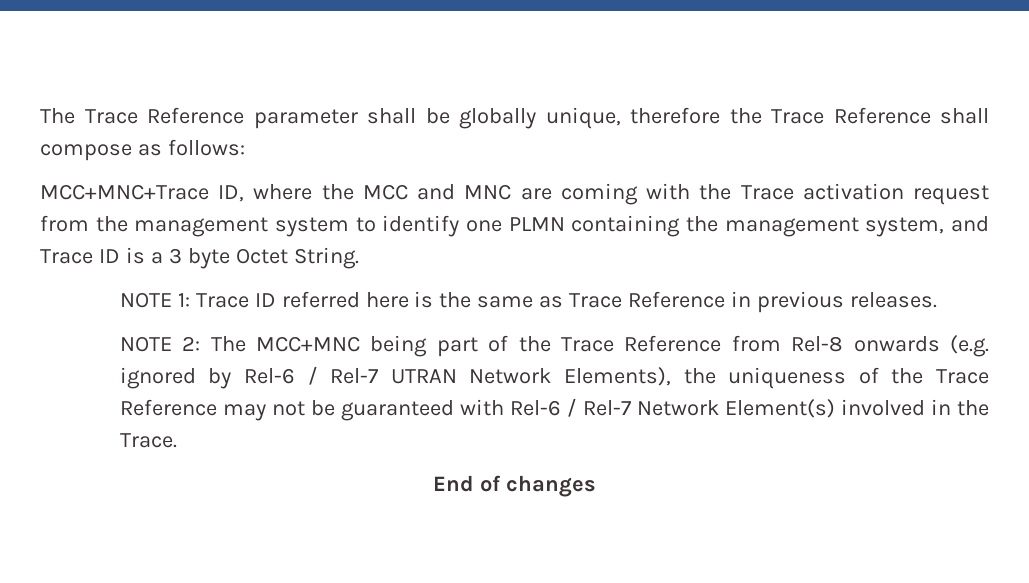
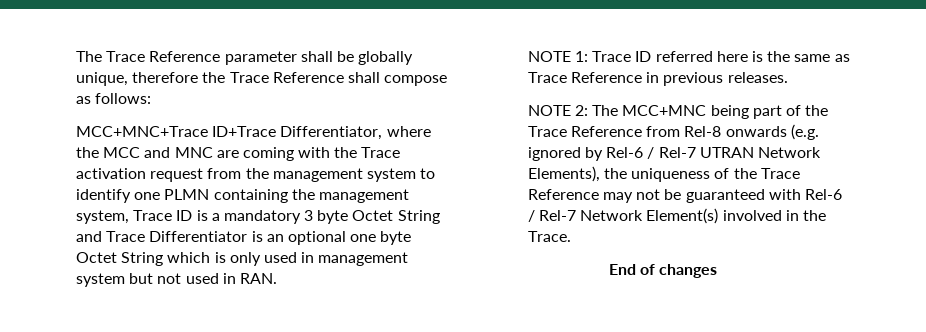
- MCC+MNC+Trace ID, where the MCC and MNC are coming with the Trace activation request from the management system to identify one PLMN containing the management system, and Trace ID is a 3 byte Octet String.
+ MCC+MNC+Trace ID+Trace Differentiator, where the MCC and MNC are coming with the Trace activation request from the management system to identify one PLMN containing the management system, Trace ID is a mandatory 3 byte Octet String and Trace Differentiator is an optional one byte Octet String which is only used in management system but not used in RAN.

